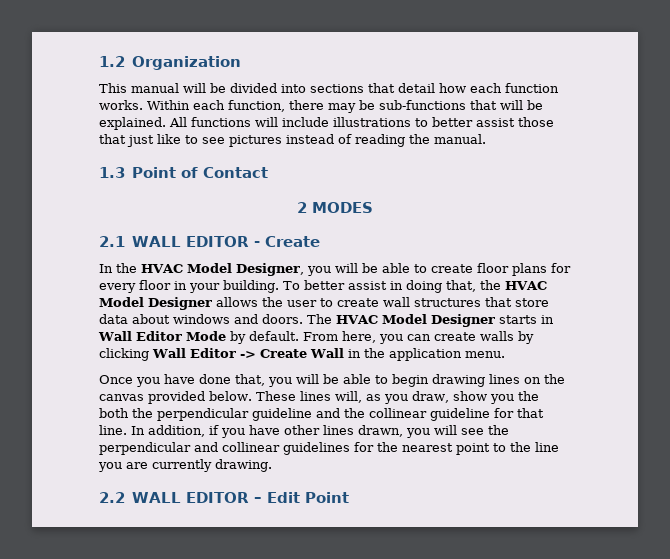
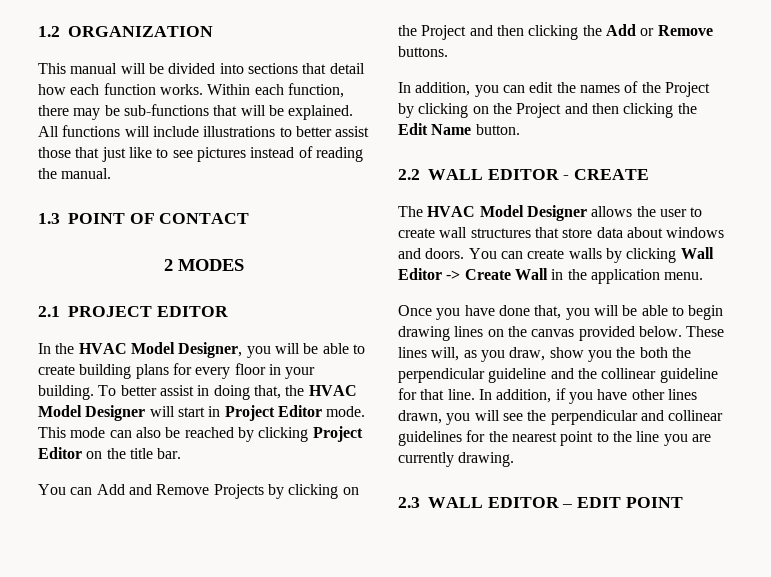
- 1.2 Organization
+ 1.2 ORGANIZATION
- 1.3 Point of Contact
+ 1.3 POINT OF CONTACT
- 2.1 WALL EDITOR - Create
+ 2.1 PROJECT EDITOR
- In the HVAC Model Designer, you will be able to create floor plans for every floor in your building.
+ In the HVAC Model Designer, you will be able to create building plans for every floor in your building.
- To better assist in doing that, the HVAC Model Designer allows the user to create wall structures that store data about windows and doors.
+ To better assist in doing that, the HVAC Model Designer will start in Project Editor mode. This mode can also be reached by clicking Project Editor on the title bar.
+ You can Add and Remove Projects by clicking on the Project and then clicking the Add or Remove buttons.
+ In addition, you can edit the names of the Project by clicking on the Project and then clicking the Edit Name button.
+ 2.2 WALL EDITOR - CREATE
+ The HVAC Model Designer allows the user to create wall structures that store data about windows and doors.
- The HVAC Model Designer starts in Wall Editor Mode by default. From here, you can create walls by clicking Wall Editor -> Create Wall in the application menu.
+ You can create walls by clicking Wall Editor -> Create Wall in the application menu.
- 2.2 WALL EDITOR – Edit Point
+ 2.3 WALL EDITOR – EDIT POINT

